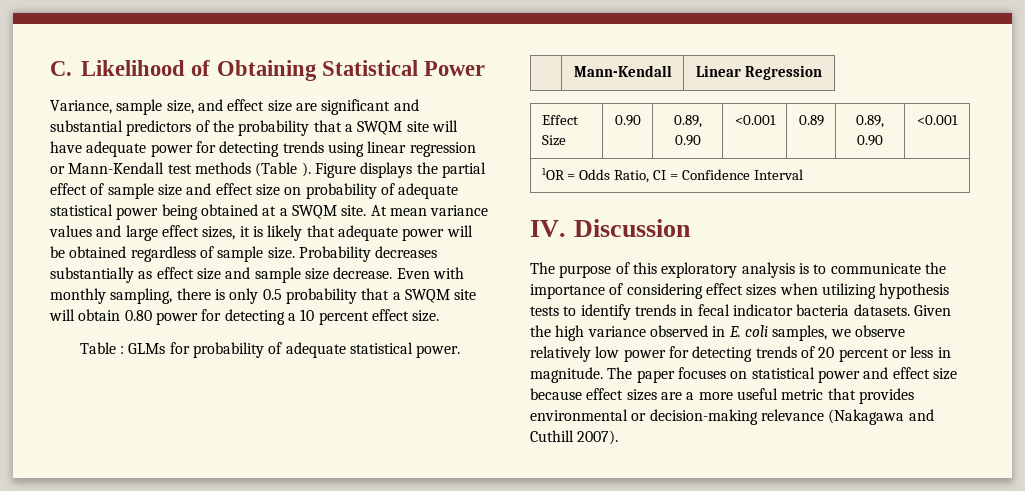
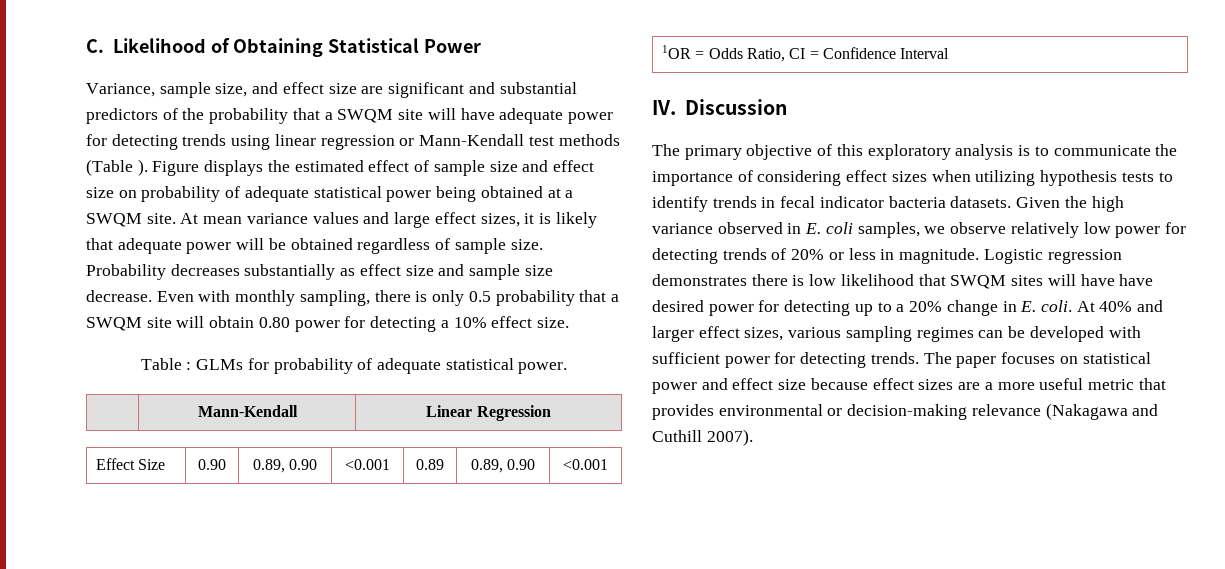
- Figure displays the partial effect of sample size and effect size on probability of adequate statistical power being obtained at a SWQM site.
+ Figure displays the estimated effect of sample size and effect size on probability of adequate statistical power being obtained at a SWQM site.
- Even with monthly sampling, there is only 0.5 probability that a SWQM site will obtain 0.80 power for detecting a 10 percent effect size.
+ Even with monthly sampling, there is only 0.5 probability that a SWQM site will obtain 0.80 power for detecting a 10% effect size.
- The purpose of this exploratory analysis is to communicate the importance of considering effect sizes when utilizing hypothesis tests to identify trends in fecal indicator bacteria datasets.
+ The primary objective of this exploratory analysis is to communicate the importance of considering effect sizes when utilizing hypothesis tests to identify trends in fecal indicator bacteria datasets.
- Given the high variance observed in E. coli samples, we observe relatively low power for detecting trends of 20 percent or less in magnitude.
+ Given the high variance observed in E. coli samples, we observe relatively low power for detecting trends of 20% or less in magnitude.
+ Logistic regression demonstrates there is low likelihood that SWQM sites will have have desired power for detecting up to a 20% change in E. coli. At 40% and larger effect sizes, various sampling regimes can be developed with sufficient power for detecting trends.

